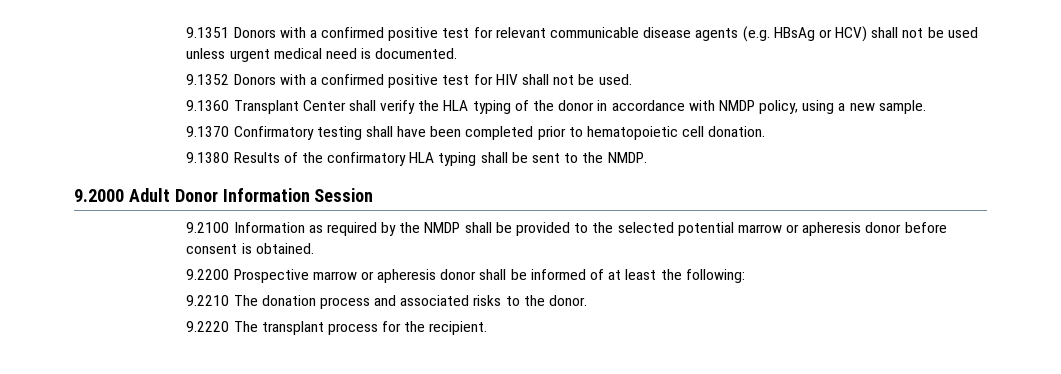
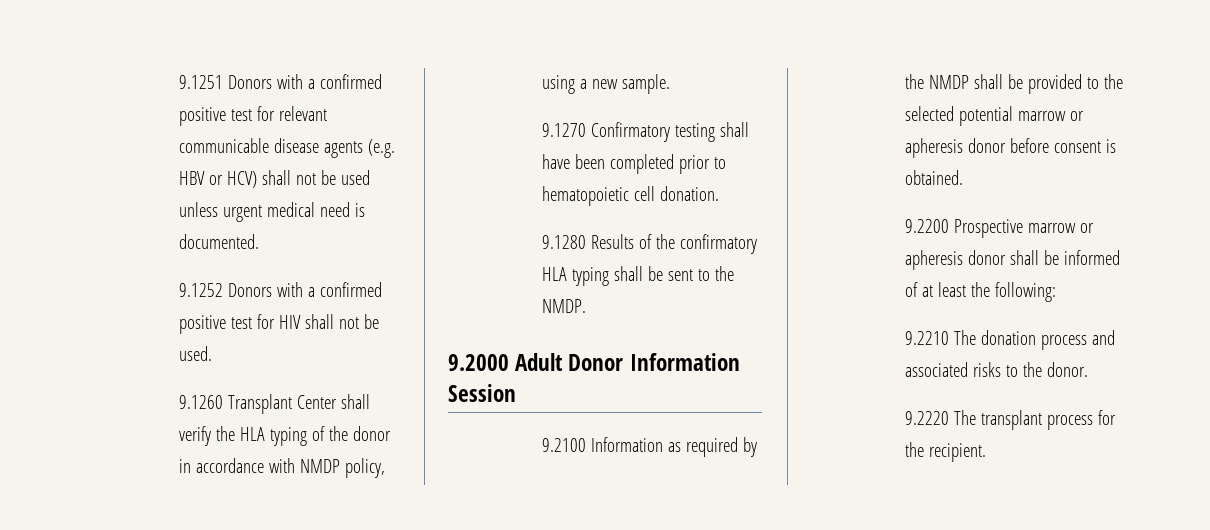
- 9.1351 Donors with a confirmed positive test for relevant communicable disease agents (e.g. HBsAg or HCV) shall not be used unless urgent medical need is documented.
+ 9.1251 Donors with a confirmed positive test for relevant communicable disease agents (e.g. HBV or HCV) shall not be used unless urgent medical need is documented.
- 9.1352 Donors with a confirmed positive test for HIV shall not be used.
+ 9.1252 Donors with a confirmed positive test for HIV shall not be used.
- 9.1360 Transplant Center shall verify the HLA typing of the donor in accordance with NMDP policy, using a new sample.
+ 9.1260 Transplant Center shall verify the HLA typing of the donor in accordance with NMDP policy, using a new sample.
- 9.1370 Confirmatory testing shall have been completed prior to hematopoietic cell donation.
+ 9.1270 Confirmatory testing shall have been completed prior to hematopoietic cell donation.
- 9.1380 Results of the confirmatory HLA typing shall be sent to the NMDP.
+ 9.1280 Results of the confirmatory HLA typing shall be sent to the NMDP.

